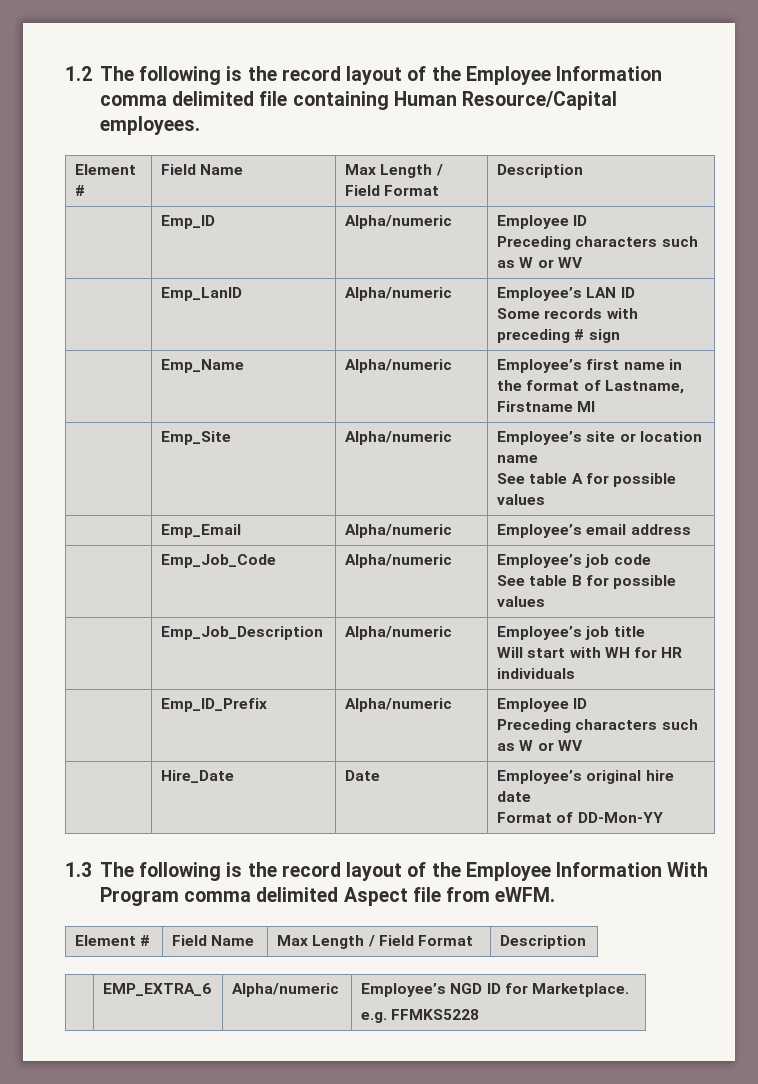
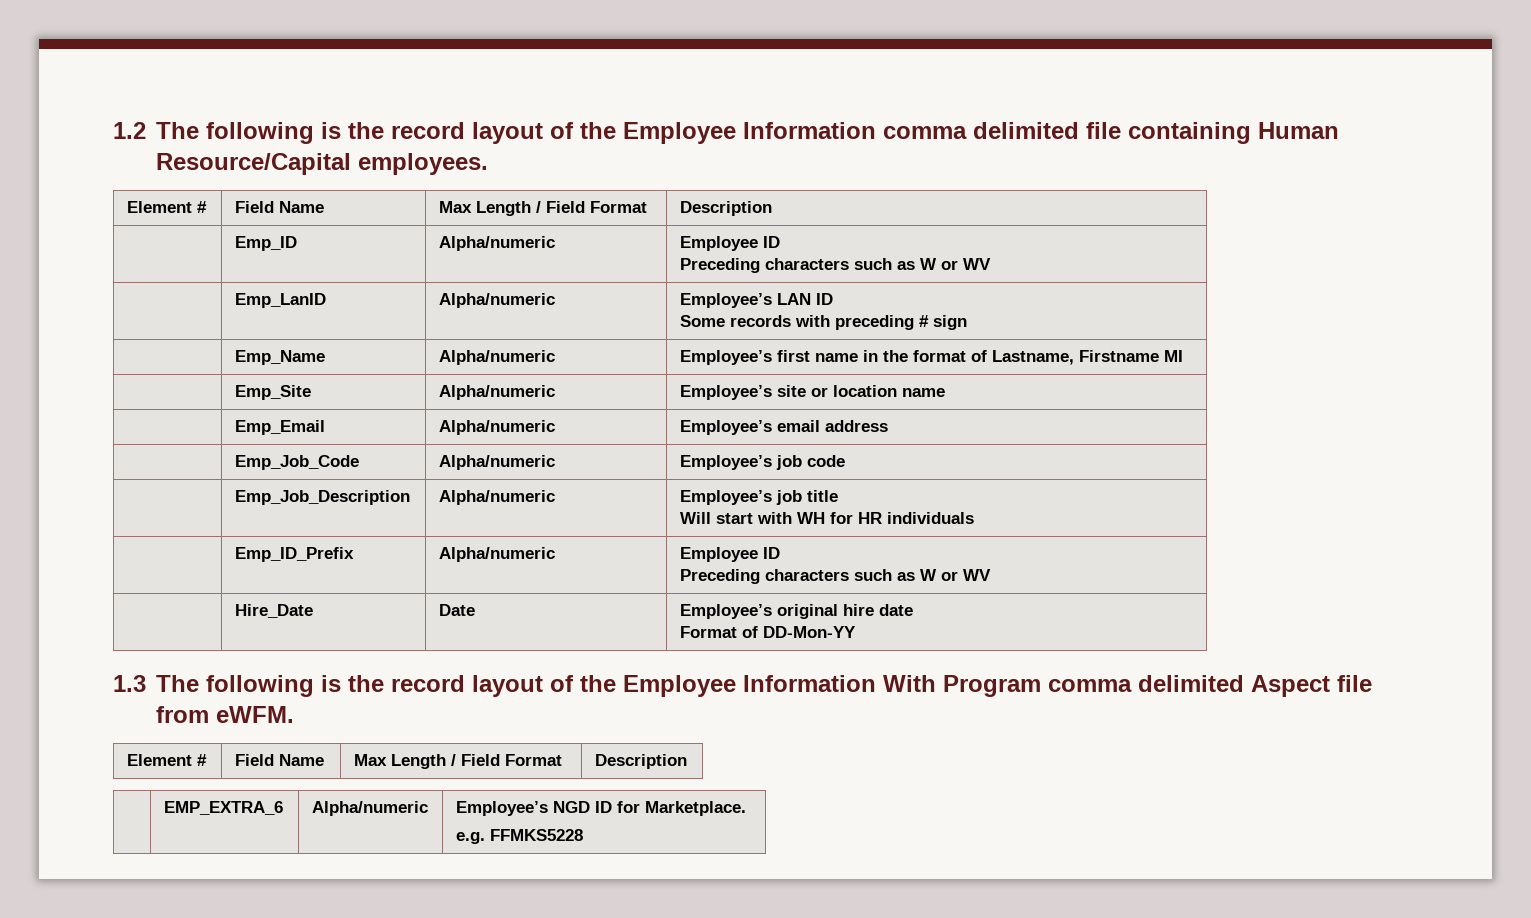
  | Emp_Site | Alpha/numeric | Employee’s site or location name
- See table A for possible values
  | Emp_Job_Code | Alpha/numeric | Employee’s job code
- See table B for possible values

